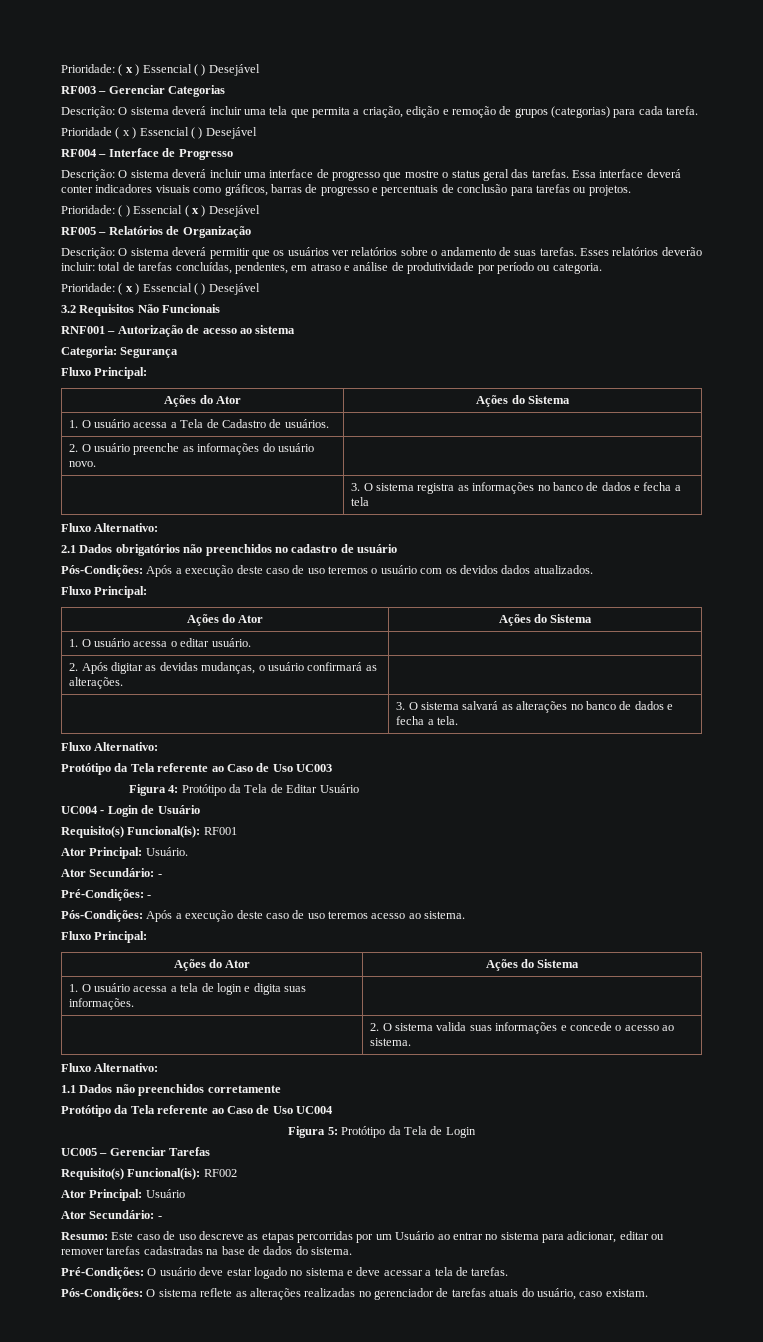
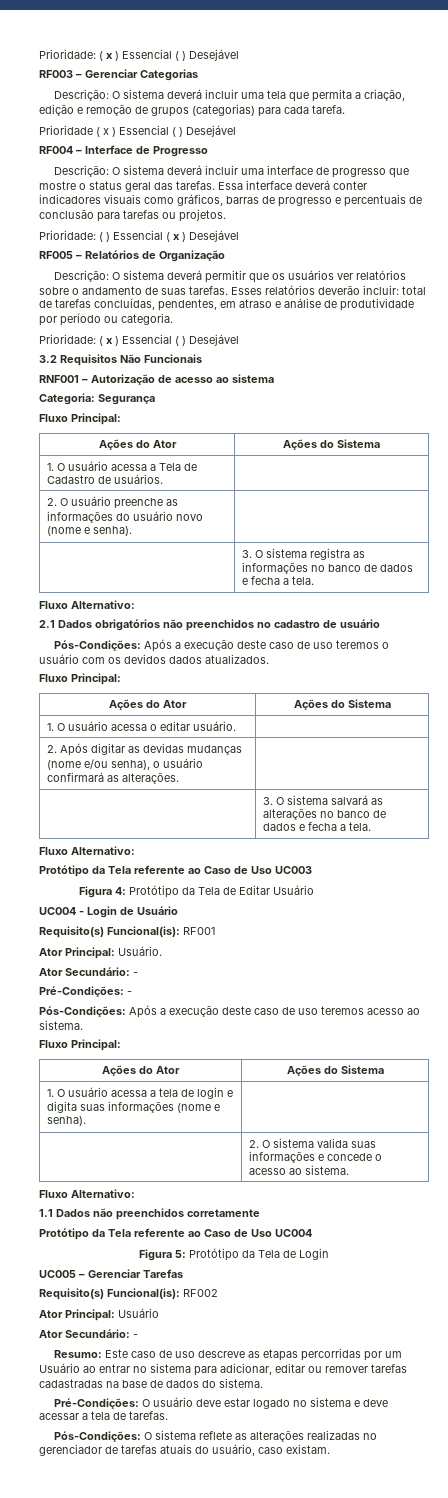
- 2. O usuário preenche as informações do usuário novo. |
+ 2. O usuário preenche as informações do usuário novo (nome e senha). |
- | 3. O sistema registra as informações no banco de dados e fecha a tela
+ | 3. O sistema registra as informações no banco de dados e fecha a tela.
- 2. Após digitar as devidas mudanças, o usuário confirmará as alterações. |
+ 2. Após digitar as devidas mudanças (nome e/ou senha), o usuário confirmará as alterações. |
- 1. O usuário acessa a tela de login e digita suas informações. |
+ 1. O usuário acessa a tela de login e digita suas informações (nome e senha). |

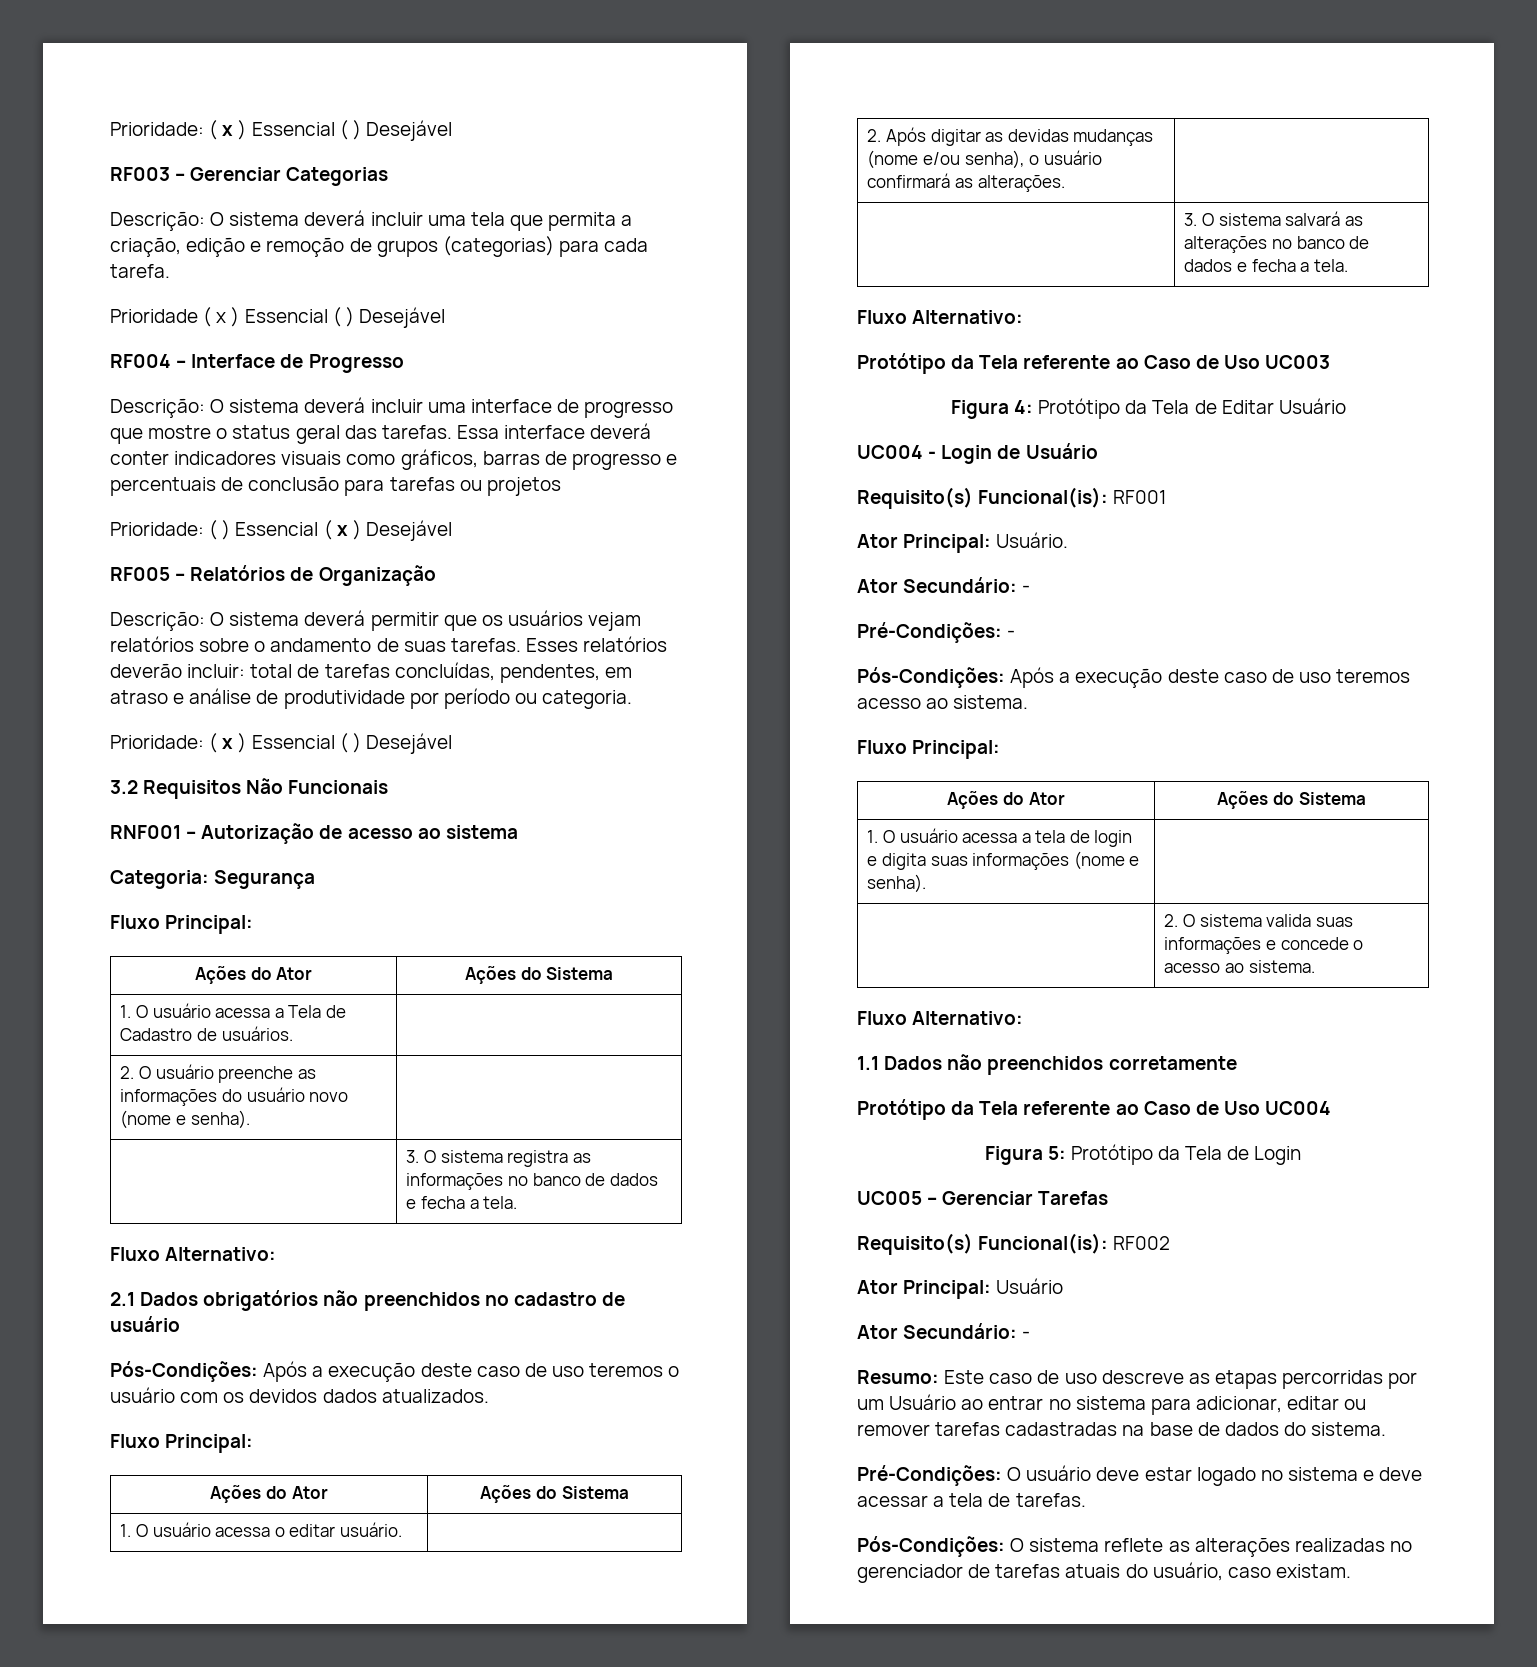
- Essa interface deverá conter indicadores visuais como gráficos, barras de progresso e percentuais de conclusão para tarefas ou projetos.
+ Essa interface deverá conter indicadores visuais como gráficos, barras de progresso e percentuais de conclusão para tarefas ou projetos
- Descrição: O sistema deverá permitir que os usuários ver relatórios sobre o andamento de suas tarefas.
+ Descrição: O sistema deverá permitir que os usuários vejam relatórios sobre o andamento de suas tarefas.

